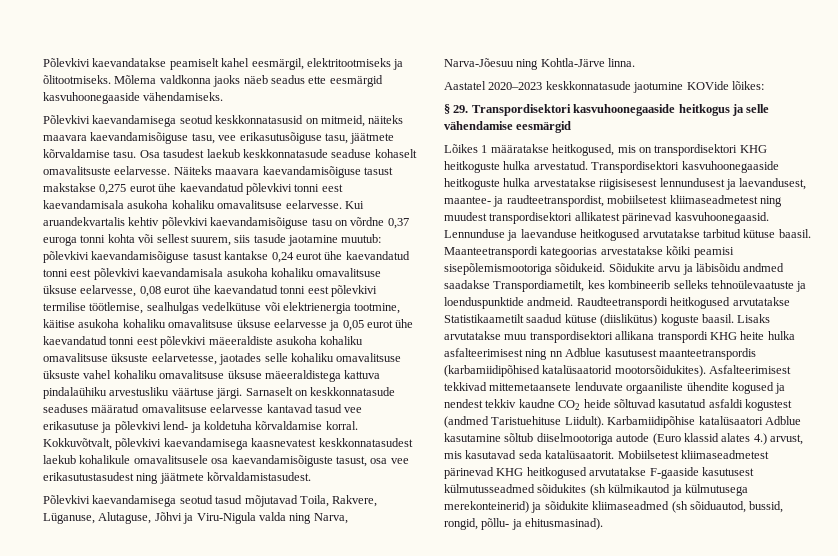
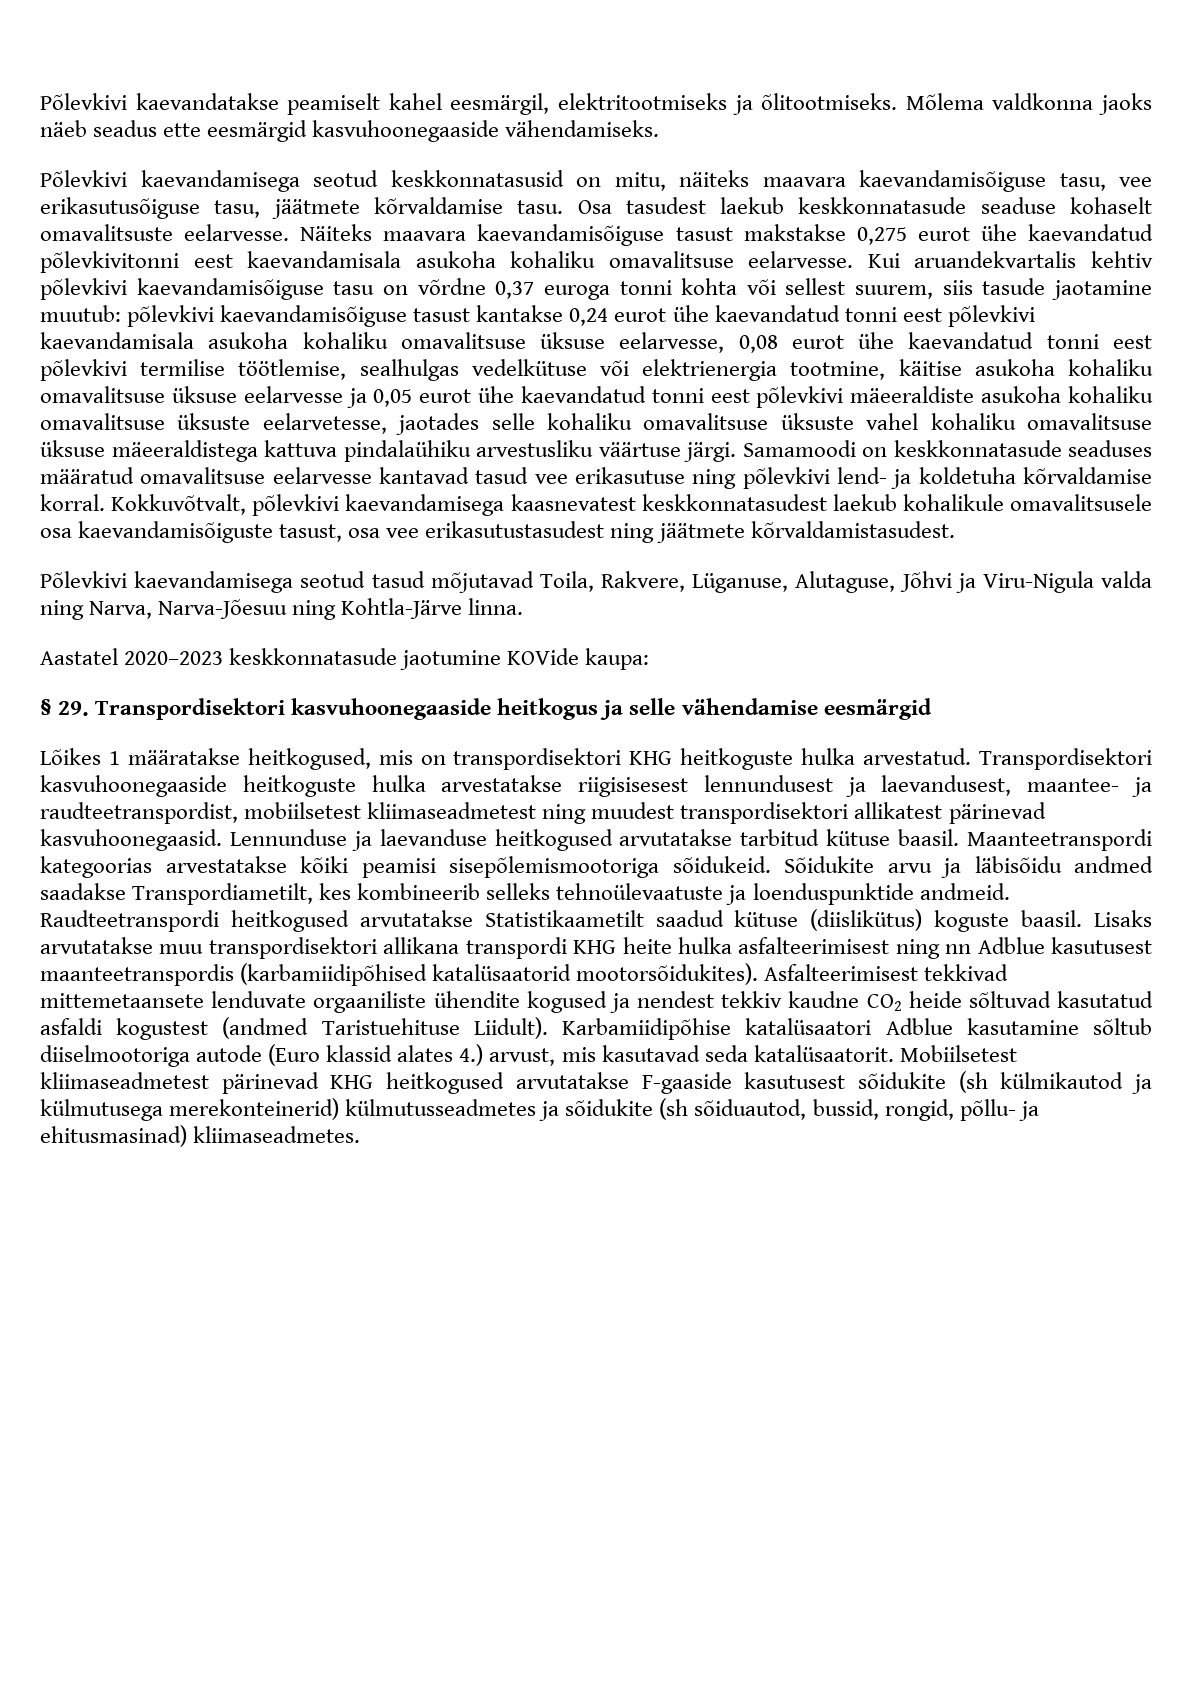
- Põlevkivi kaevandamisega seotud keskkonnatasusid on mitmeid, näiteks maavara kaevandamisõiguse tasu, vee erikasutusõiguse tasu, jäätmete kõrvaldamise tasu.
+ Põlevkivi kaevandamisega seotud keskkonnatasusid on mitu, näiteks maavara kaevandamisõiguse tasu, vee erikasutusõiguse tasu, jäätmete kõrvaldamise tasu.
- Näiteks maavara kaevandamisõiguse tasust makstakse 0,275 eurot ühe kaevandatud põlevkivi tonni eest kaevandamisala asukoha kohaliku omavalitsuse eelarvesse.
+ Näiteks maavara kaevandamisõiguse tasust makstakse 0,275 eurot ühe kaevandatud põlevkivitonni eest kaevandamisala asukoha kohaliku omavalitsuse eelarvesse.
- Sarnaselt on keskkonnatasude seaduses määratud omavalitsuse eelarvesse kantavad tasud vee erikasutuse ja põlevkivi lend- ja koldetuha kõrvaldamise korral.
+ Samamoodi on keskkonnatasude seaduses määratud omavalitsuse eelarvesse kantavad tasud vee erikasutuse ning põlevkivi lend- ja koldetuha kõrvaldamise korral.
- Aastatel 2020–2023 keskkonnatasude jaotumine KOVide lõikes:
+ Aastatel 2020–2023 keskkonnatasude jaotumine KOVide kaupa:
- Mobiilsetest kliimaseadmetest pärinevad KHG heitkogused arvutatakse F-gaaside kasutusest külmutusseadmed sõidukites (sh külmikautod ja külmutusega merekonteinerid) ja sõidukite kliimaseadmed (sh sõiduautod, bussid, rongid, põllu- ja ehitusmasinad).
+ Mobiilsetest kliimaseadmetest pärinevad KHG heitkogused arvutatakse F-gaaside kasutusest sõidukite (sh külmikautod ja külmutusega merekonteinerid) külmutusseadmetes ja sõidukite (sh sõiduautod, bussid, rongid, põllu- ja ehitusmasinad) kliimaseadmetes.

